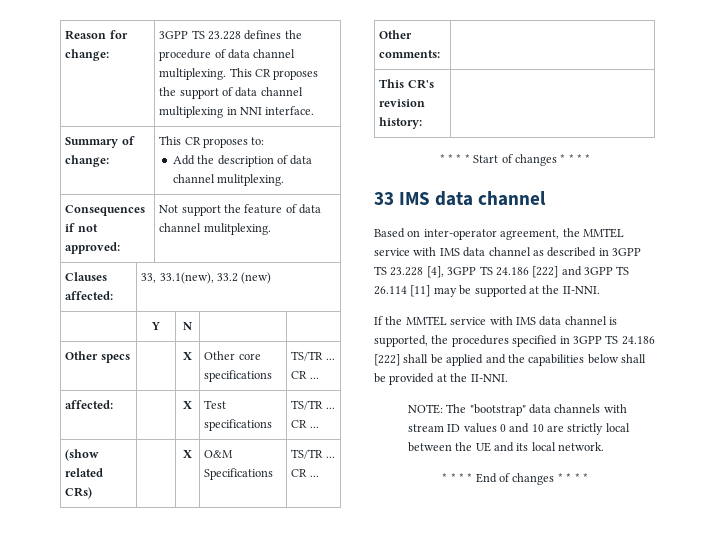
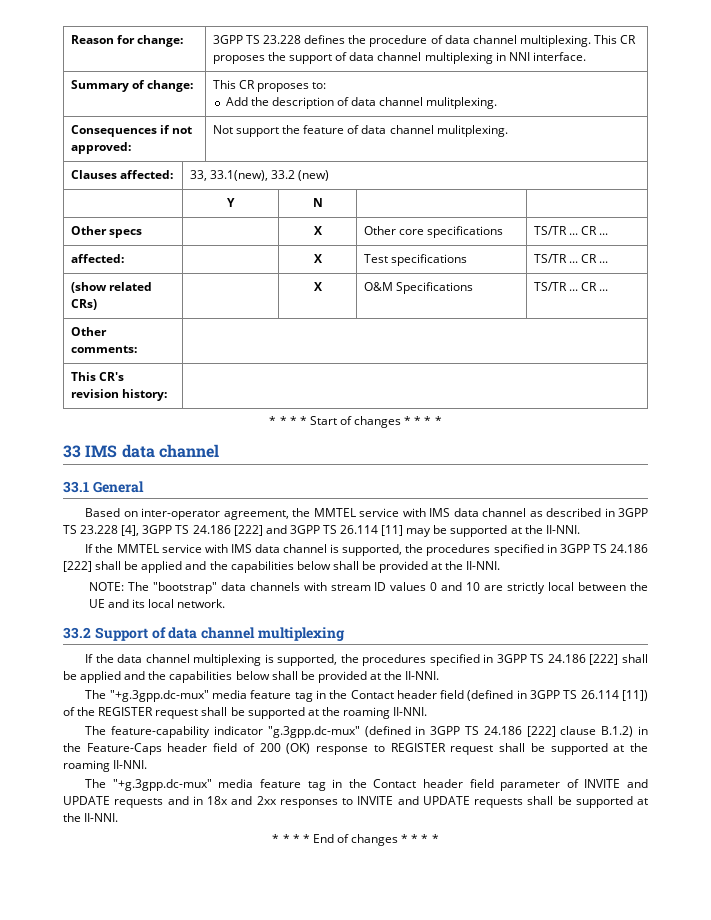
+ 33.1 General
+ 33.2 Support of data channel multiplexing
+ If the data channel multiplexing is supported, the procedures specified in 3GPP TS 24.186 [222] shall be applied and the capabilities below shall be provided at the II-NNI.
+ The "+g.3gpp.dc-mux" media feature tag in the Contact header field (defined in 3GPP TS 26.114 [11]) of the REGISTER request shall be supported at the roaming II-NNI.
+ The feature-capability indicator "g.3gpp.dc-mux" (defined in 3GPP TS 24.186 [222] clause B.1.2) in the Feature-Caps header field of 200 (OK) response to REGISTER request shall be supported at the roaming II-NNI.
+ The "+g.3gpp.dc-mux" media feature tag in the Contact header field parameter of INVITE and UPDATE requests and in 18x and 2xx responses to INVITE and UPDATE requests shall be supported at the II-NNI.

